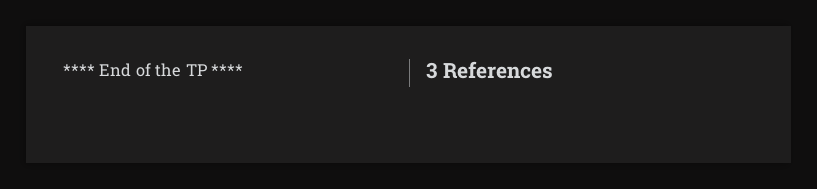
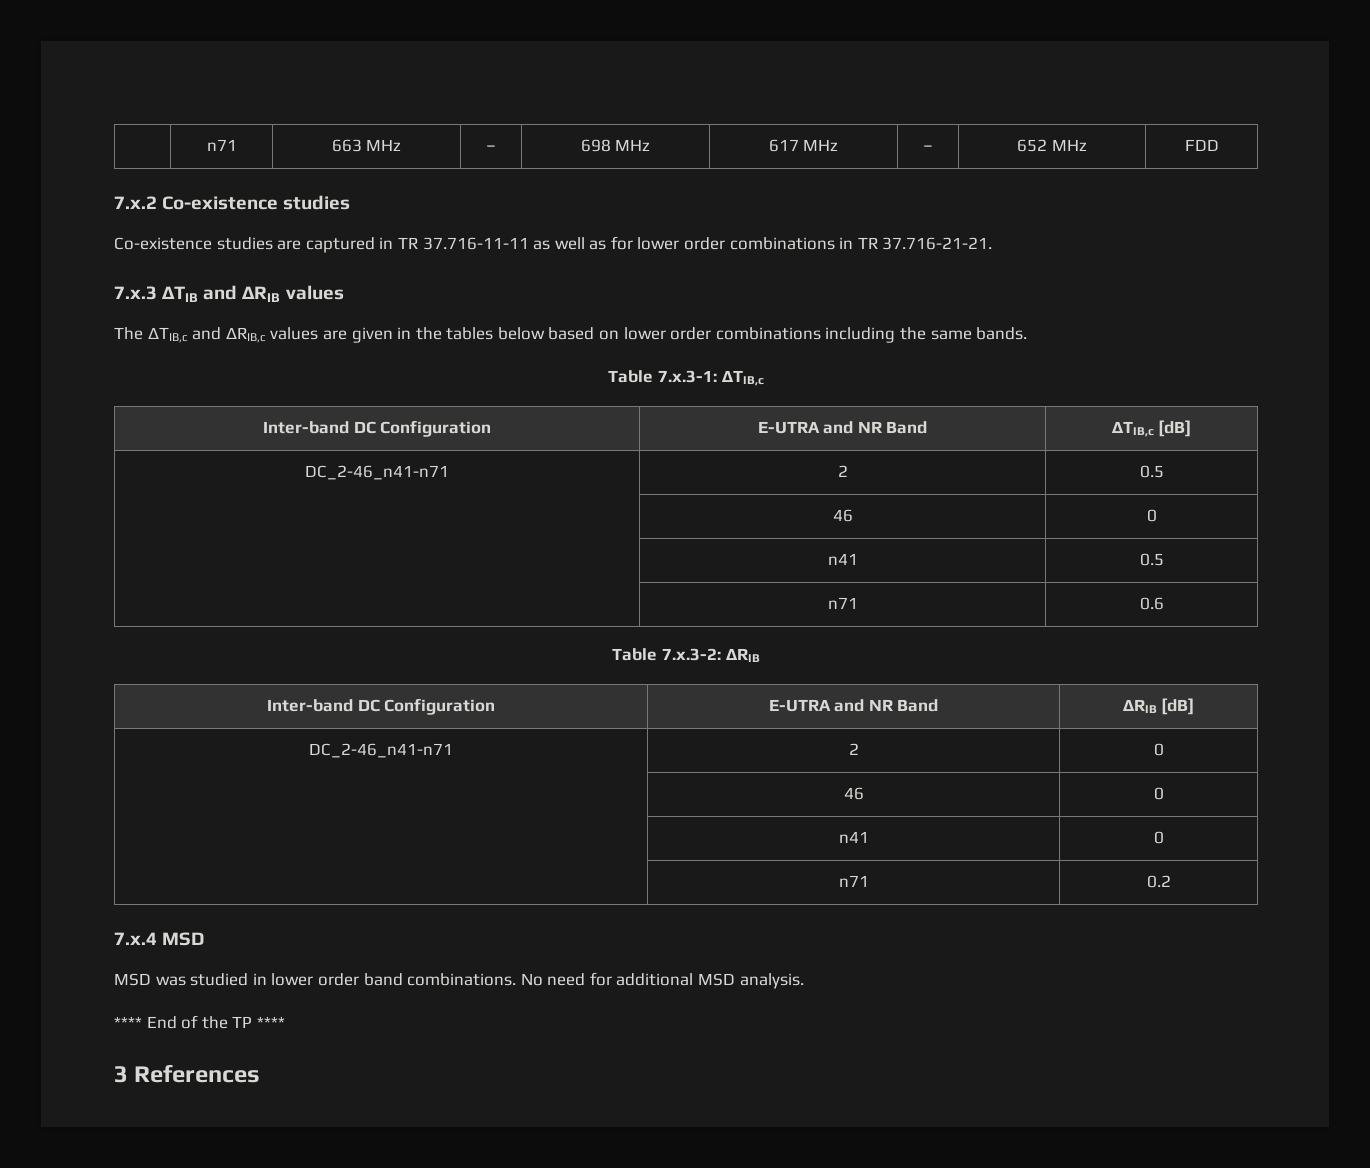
+ | n71 | 663 MHz | – | 698 MHz | 617 MHz | – | 652 MHz | FDD
+ 7.x.2 Co-existence studies
+ Co-existence studies are captured in TR 37.716-11-11 as well as for lower order combinations in TR 37.716-21-21.
+ 7.x.3 ∆TIB and ∆RIB values
+ The ΔTIB,c and ΔRIB,c values are given in the tables below based on lower order combinations including the same bands.
+ Table 7.x.3-1: ΔTIB,c
+ Inter-band DC Configuration | E-UTRA and NR Band | ΔTIB,c [dB]
+ DC_2-46_n41-n71 | 2 | 0.5
+ | 46 | 0
+ | n41 | 0.5
+ | n71 | 0.6
+ Table 7.x.3-2: ΔRIB
+ Inter-band DC Configuration | E-UTRA and NR Band | ΔRIB [dB]
+ DC_2-46_n41-n71 | 2 | 0
+ | 46 | 0
+ | n41 | 0
+ | n71 | 0.2
+ 7.x.4 MSD
+ MSD was studied in lower order band combinations. No need for additional MSD analysis.

